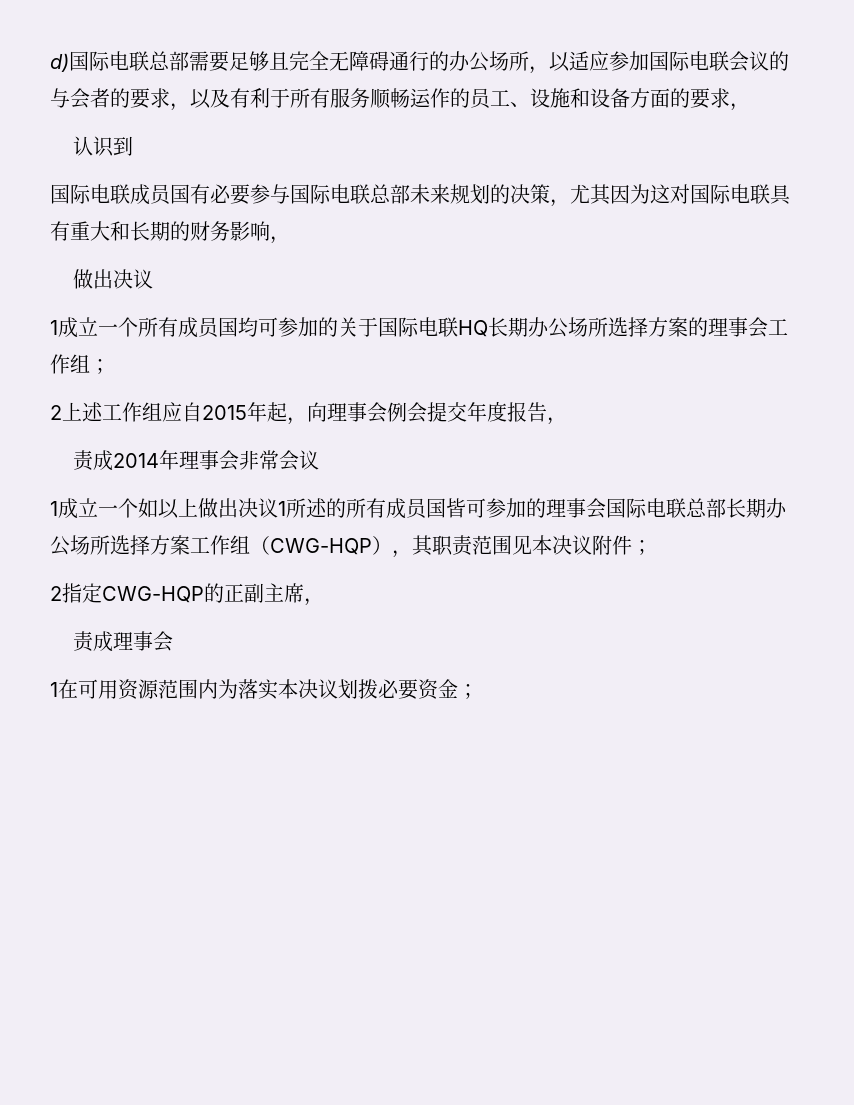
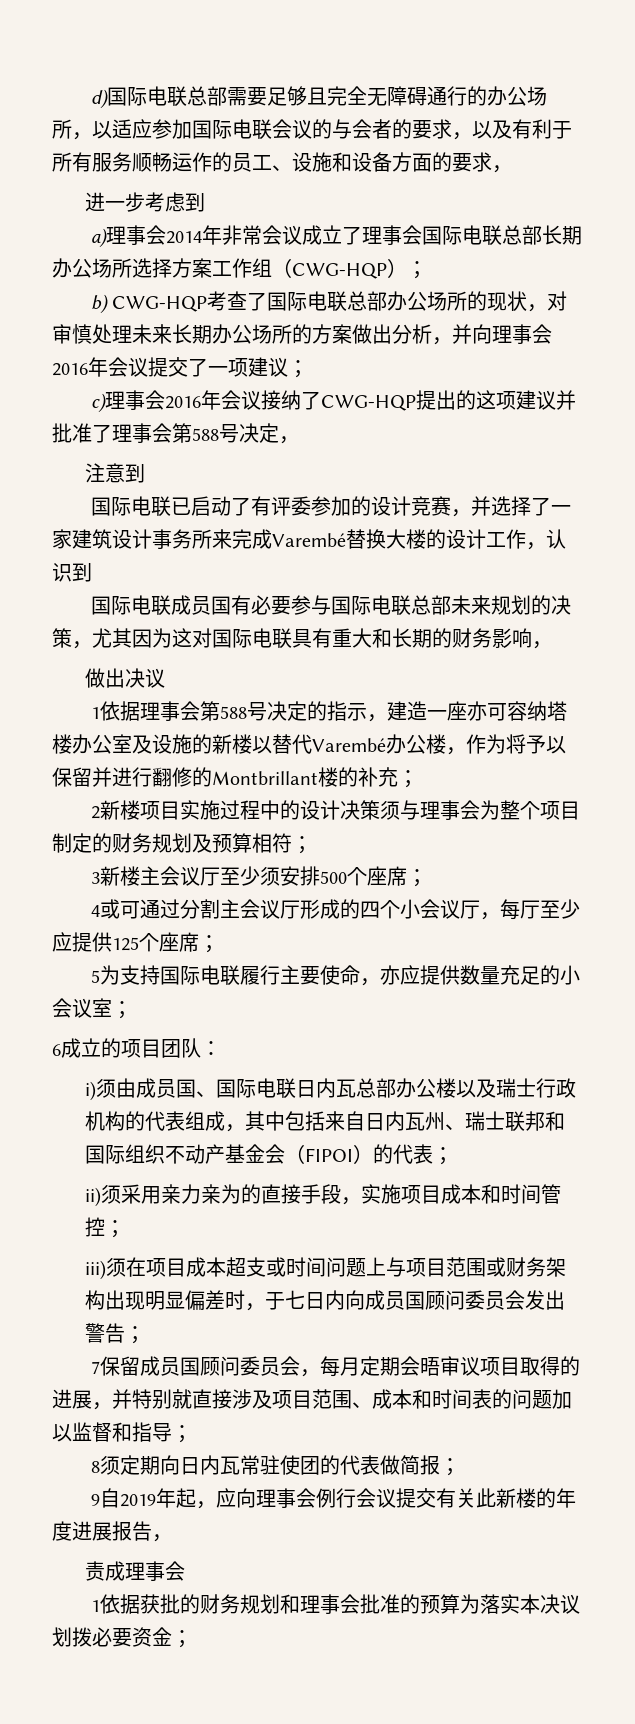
- 认识到
+ 进一步考虑到
+ a)理事会2014年非常会议成立了理事会国际电联总部长期办公场所选择方案工作组（CWG-HQP）；
+ b) CWG-HQP考查了国际电联总部办公场所的现状，对审慎处理未来长期办公场所的方案做出分析，并向理事会2016年会议提交了一项建议；
+ c)理事会2016年会议接纳了CWG-HQP提出的这项建议并批准了理事会第588号决定，
+ 注意到
+ 国际电联已启动了有评委参加的设计竞赛，并选择了一家建筑设计事务所来完成Varembé替换大楼的设计工作，认识到
- 1成立一个所有成员国均可参加的关于国际电联HQ长期办公场所选择方案的理事会工作组；
- 2上述工作组应自2015年起，向理事会例会提交年度报告，
- 责成2014年理事会非常会议
- 1成立一个如以上做出决议1所述的所有成员国皆可参加的理事会国际电联总部长期办公场所选择方案工作组（CWG-HQP），其职责范围见本决议附件；
- 2指定CWG-HQP的正副主席，
+ 1依据理事会第588号决定的指示，建造一座亦可容纳塔楼办公室及设施的新楼以替代Varembé办公楼，作为将予以保留并进行翻修的Montbrillant楼的补充；
+ 2新楼项目实施过程中的设计决策须与理事会为整个项目制定的财务规划及预算相符；
+ 3新楼主会议厅至少须安排500个座席；
+ 4或可通过分割主会议厅形成的四个小会议厅，每厅至少应提供125个座席；
+ 5为支持国际电联履行主要使命，亦应提供数量充足的小会议室；
+ 6成立的项目团队：
+ i)须由成员国、国际电联日内瓦总部办公楼以及瑞士行政机构的代表组成，其中包括来自日内瓦州、瑞士联邦和国际组织不动产基金会（FIPOI）的代表；
+ ii)须采用亲力亲为的直接手段，实施项目成本和时间管控；
+ iii)须在项目成本超支或时间问题上与项目范围或财务架构出现明显偏差时，于七日内向成员国顾问委员会发出警告；
+ 7保留成员国顾问委员会，每月定期会晤审议项目取得的进展，并特别就直接涉及项目范围、成本和时间表的问题加以监督和指导；
+ 8须定期向日内瓦常驻使团的代表做简报；
+ 9自2019年起，应向理事会例行会议提交有关此新楼的年度进展报告，
  责成理事会
- 1在可用资源范围内为落实本决议划拨必要资金；
+ 1依据获批的财务规划和理事会批准的预算为落实本决议划拨必要资金；

